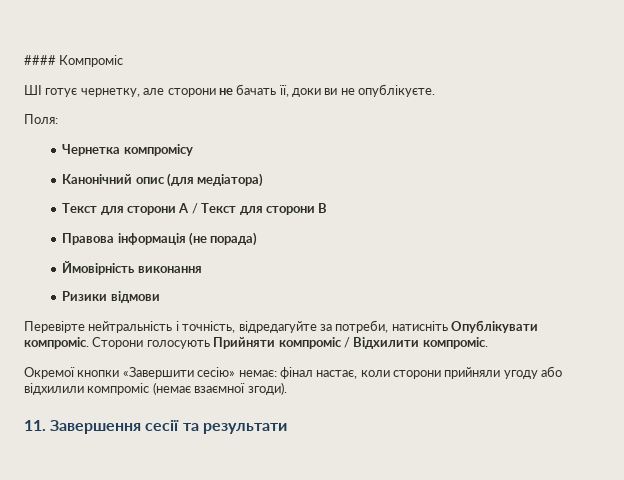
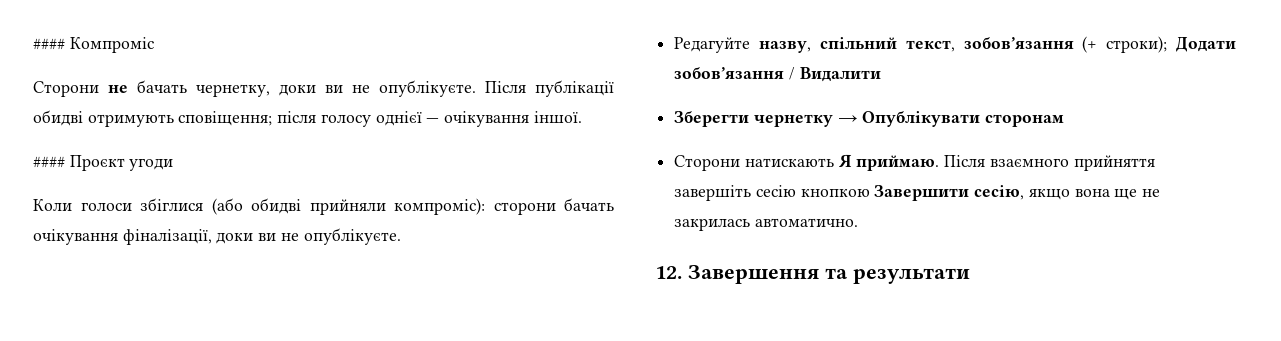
- ШІ готує чернетку, але сторони не бачать її, доки ви не опублікуєте.
- Поля:
- Чернетка компромісу
- Канонічний опис (для медіатора)
- Текст для сторони A / Текст для сторони B
- Правова інформація (не порада)
- Ймовірність виконання
- Ризики відмови
- Перевірте нейтральність і точність, відредагуйте за потреби, натисніть Опублікувати компроміс. Сторони голосують Прийняти компроміс / Відхилити компроміс.
- Окремої кнопки «Завершити сесію» немає: фінал настає, коли сторони прийняли угоду або відхилили компроміс (немає взаємної згоди).
- 11. Завершення сесії та результати
+ Сторони не бачать чернетку, доки ви не опублікуєте. Після публікації обидві отримують сповіщення; після голосу однієї — очікування іншої.
+ #### Проєкт угоди
+ Коли голоси збіглися (або обидві прийняли компроміс): сторони бачать очікування фіналізації, доки ви не опублікуєте.
+ Редагуйте назву, спільний текст, зобов’язання (+ строки); Додати зобов’язання / Видалити
+ Зберегти чернетку → Опублікувати сторонам
+ Сторони натискають Я приймаю. Після взаємного прийняття завершіть сесію кнопкою Завершити сесію, якщо вона ще не закрилась автоматично.
+ 12. Завершення та результати

